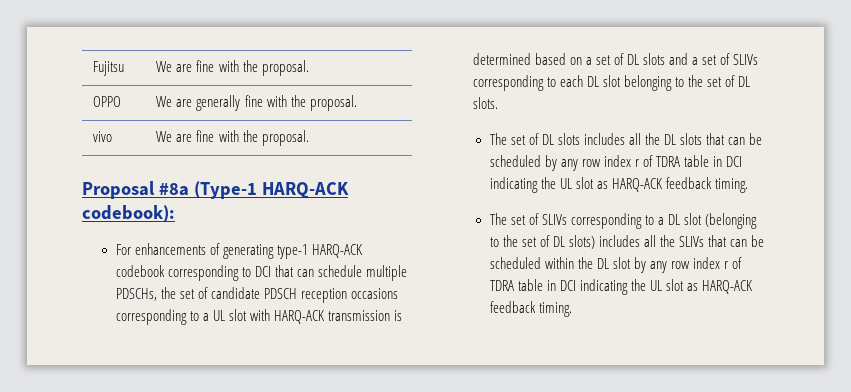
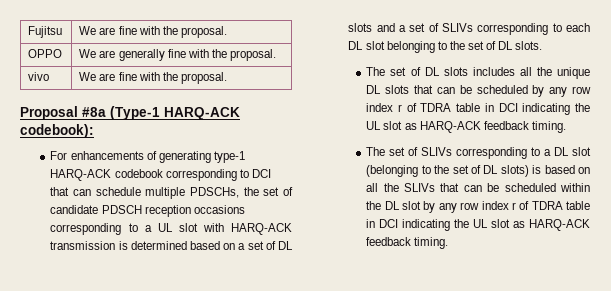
- The set of DL slots includes all the DL slots that can be scheduled by any row index r of TDRA table in DCI indicating the UL slot as HARQ-ACK feedback timing.
+ The set of DL slots includes all the unique DL slots that can be scheduled by any row index r of TDRA table in DCI indicating the UL slot as HARQ-ACK feedback timing.
- The set of SLIVs corresponding to a DL slot (belonging to the set of DL slots) includes all the SLIVs that can be scheduled within the DL slot by any row index r of TDRA table in DCI indicating the UL slot as HARQ-ACK feedback timing.
+ The set of SLIVs corresponding to a DL slot (belonging to the set of DL slots) is based on all the SLIVs that can be scheduled within the DL slot by any row index r of TDRA table in DCI indicating the UL slot as HARQ-ACK feedback timing.

